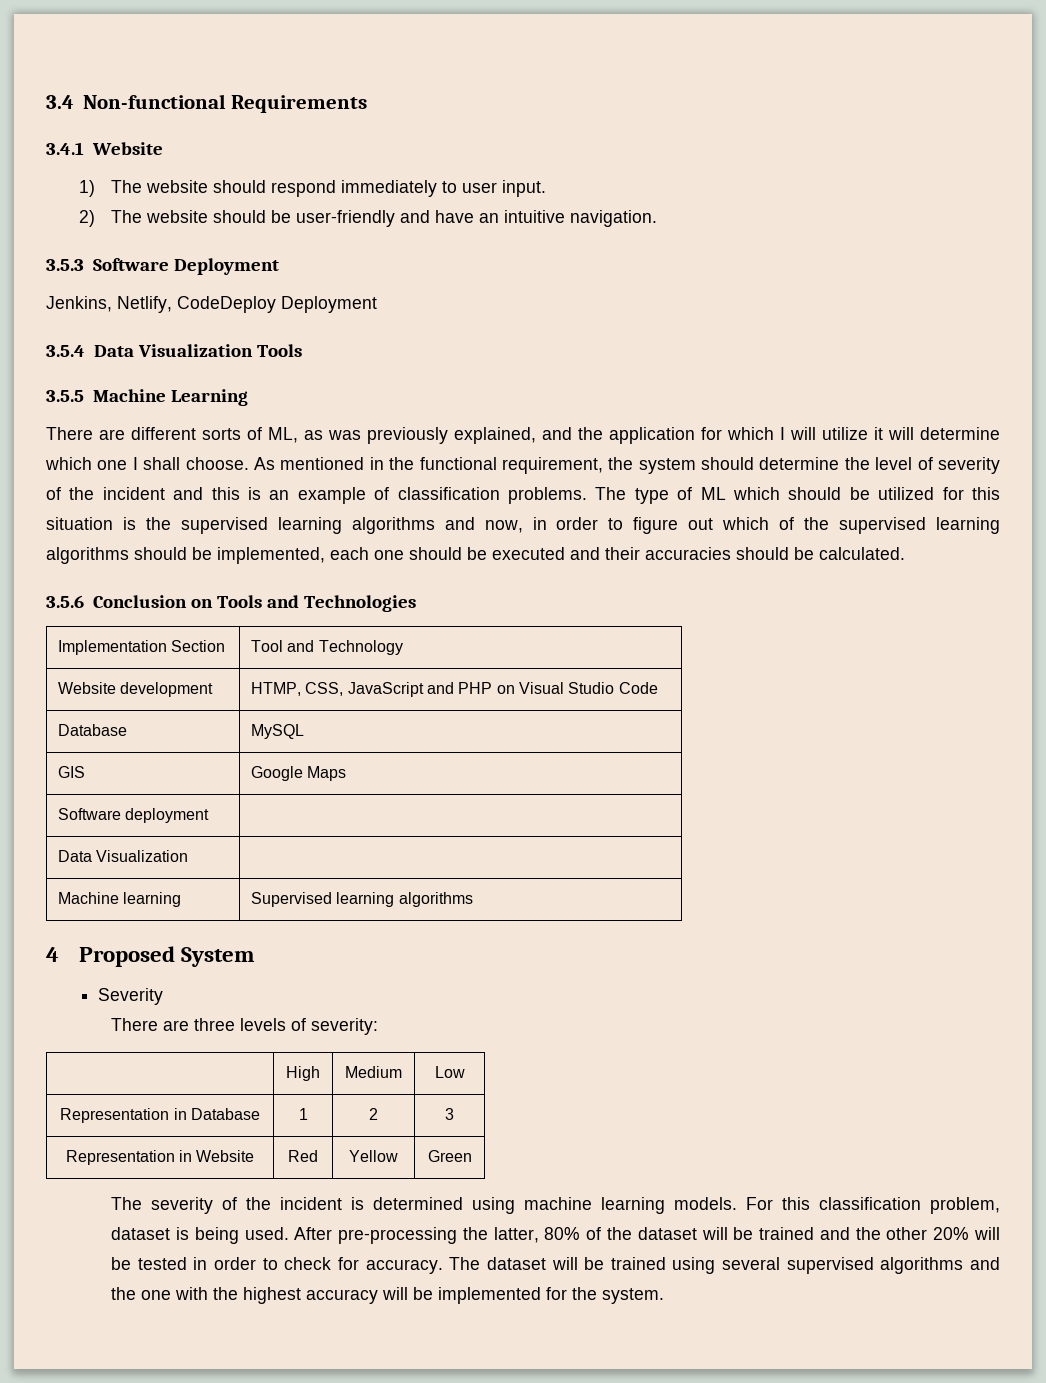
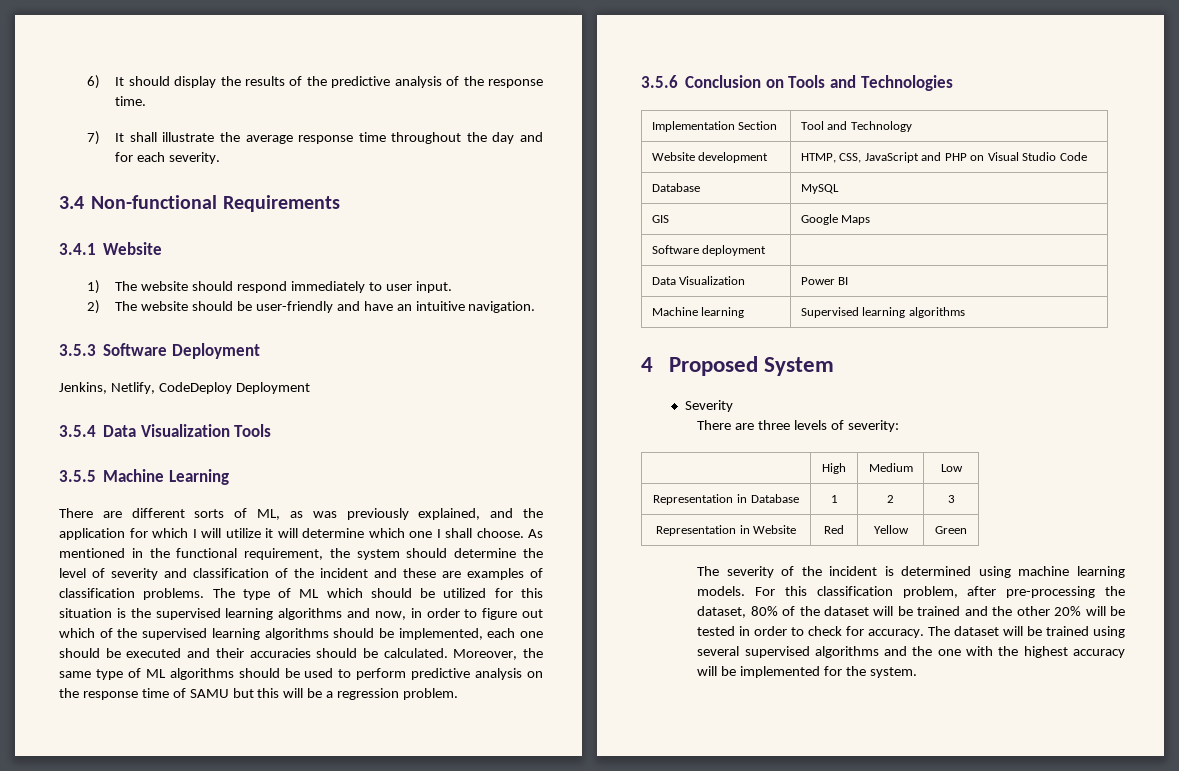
+ 6) It should display the results of the predictive analysis of the response time.
+ 7) It shall illustrate the average response time throughout the day and for each severity.
- As mentioned in the functional requirement, the system should determine the level of severity of the incident and this is an example of classification problems.
+ As mentioned in the functional requirement, the system should determine the level of severity and classification of the incident and these are examples of classification problems.
+ Moreover, the same type of ML algorithms should be used to perform predictive analysis on the response time of SAMU but this will be a regression problem.
- Data Visualization |
+ Data Visualization | Power BI
- For this classification problem, dataset is being used. After pre-processing the latter, 80% of the dataset will be trained and the other 20% will be tested in order to check for accuracy.
+ For this classification problem, after pre-processing the dataset, 80% of the dataset will be trained and the other 20% will be tested in order to check for accuracy.

